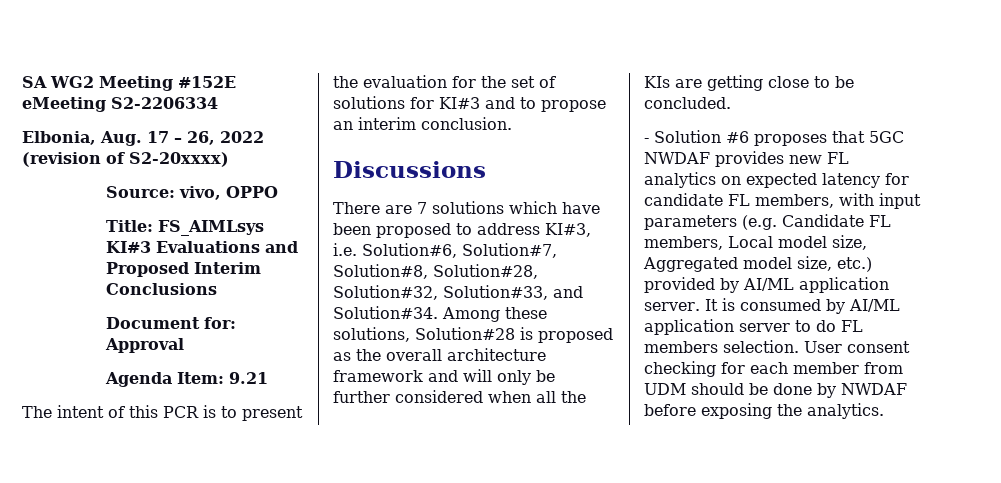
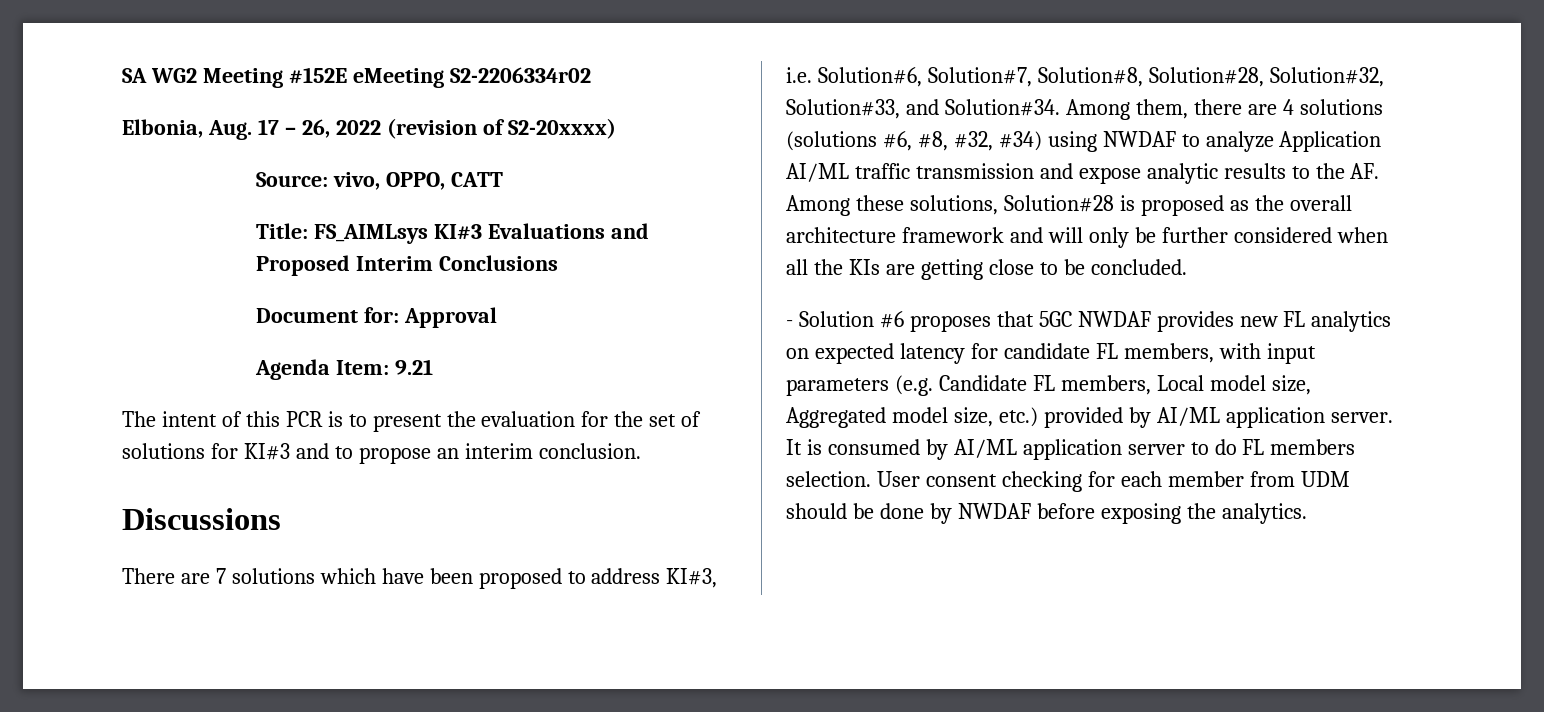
- SA WG2 Meeting #152E eMeeting S2-2206334
+ SA WG2 Meeting #152E eMeeting S2-2206334r02
- Source: vivo, OPPO
+ Source: vivo, OPPO, CATT
- Among these solutions, Solution#28 is proposed as the overall architecture framework and will only be further considered when all the KIs are getting close to be concluded.
+ Among them, there are 4 solutions (solutions #6, #8, #32, #34) using NWDAF to analyze Application AI/ML traffic transmission and expose analytic results to the AF. Among these solutions, Solution#28 is proposed as the overall architecture framework and will only be further considered when all the KIs are getting close to be concluded.

